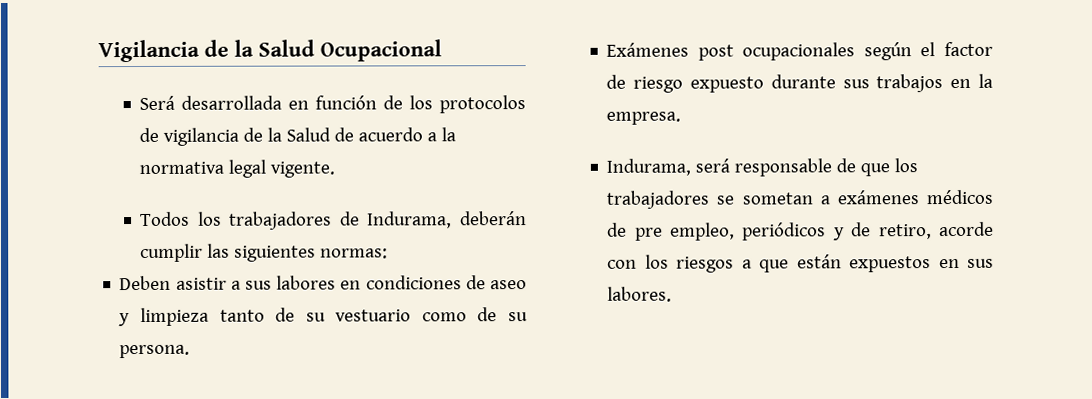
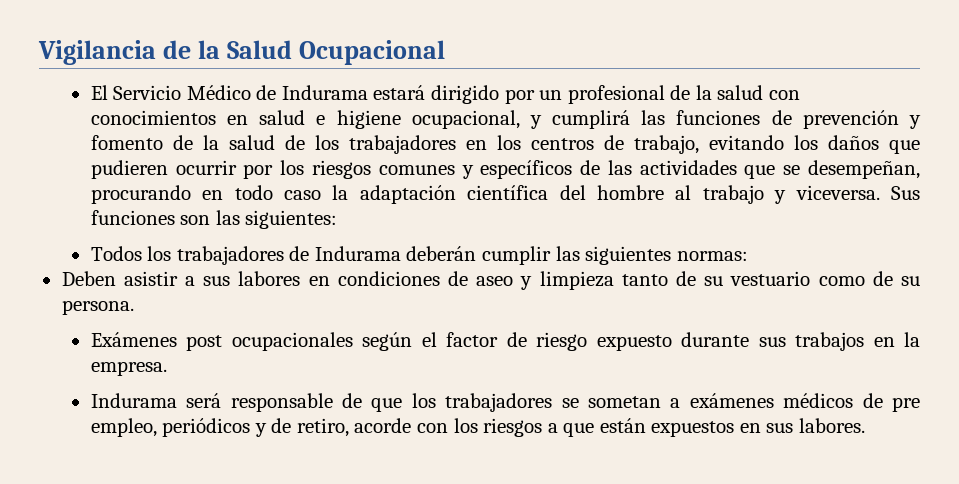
- Será desarrollada en función de los protocolos de vigilancia de la Salud de acuerdo a la normativa legal vigente.
+ El Servicio Médico de Indurama estará dirigido por un profesional de la salud con conocimientos en salud e higiene ocupacional, y cumplirá las funciones de prevención y fomento de la salud de los trabajadores en los centros de trabajo, evitando los daños que pudieren ocurrir por los riesgos comunes y específicos de las actividades que se desempeñan, procurando en todo caso la adaptación científica del hombre al trabajo y viceversa. Sus funciones son las siguientes:
- Todos los trabajadores de Indurama, deberán cumplir las siguientes normas:
+ Todos los trabajadores de Indurama deberán cumplir las siguientes normas:
- Indurama, será responsable de que los trabajadores se sometan a exámenes médicos de pre empleo, periódicos y de retiro, acorde con los riesgos a que están expuestos en sus labores.
+ Indurama será responsable de que los trabajadores se sometan a exámenes médicos de pre empleo, periódicos y de retiro, acorde con los riesgos a que están expuestos en sus labores.

